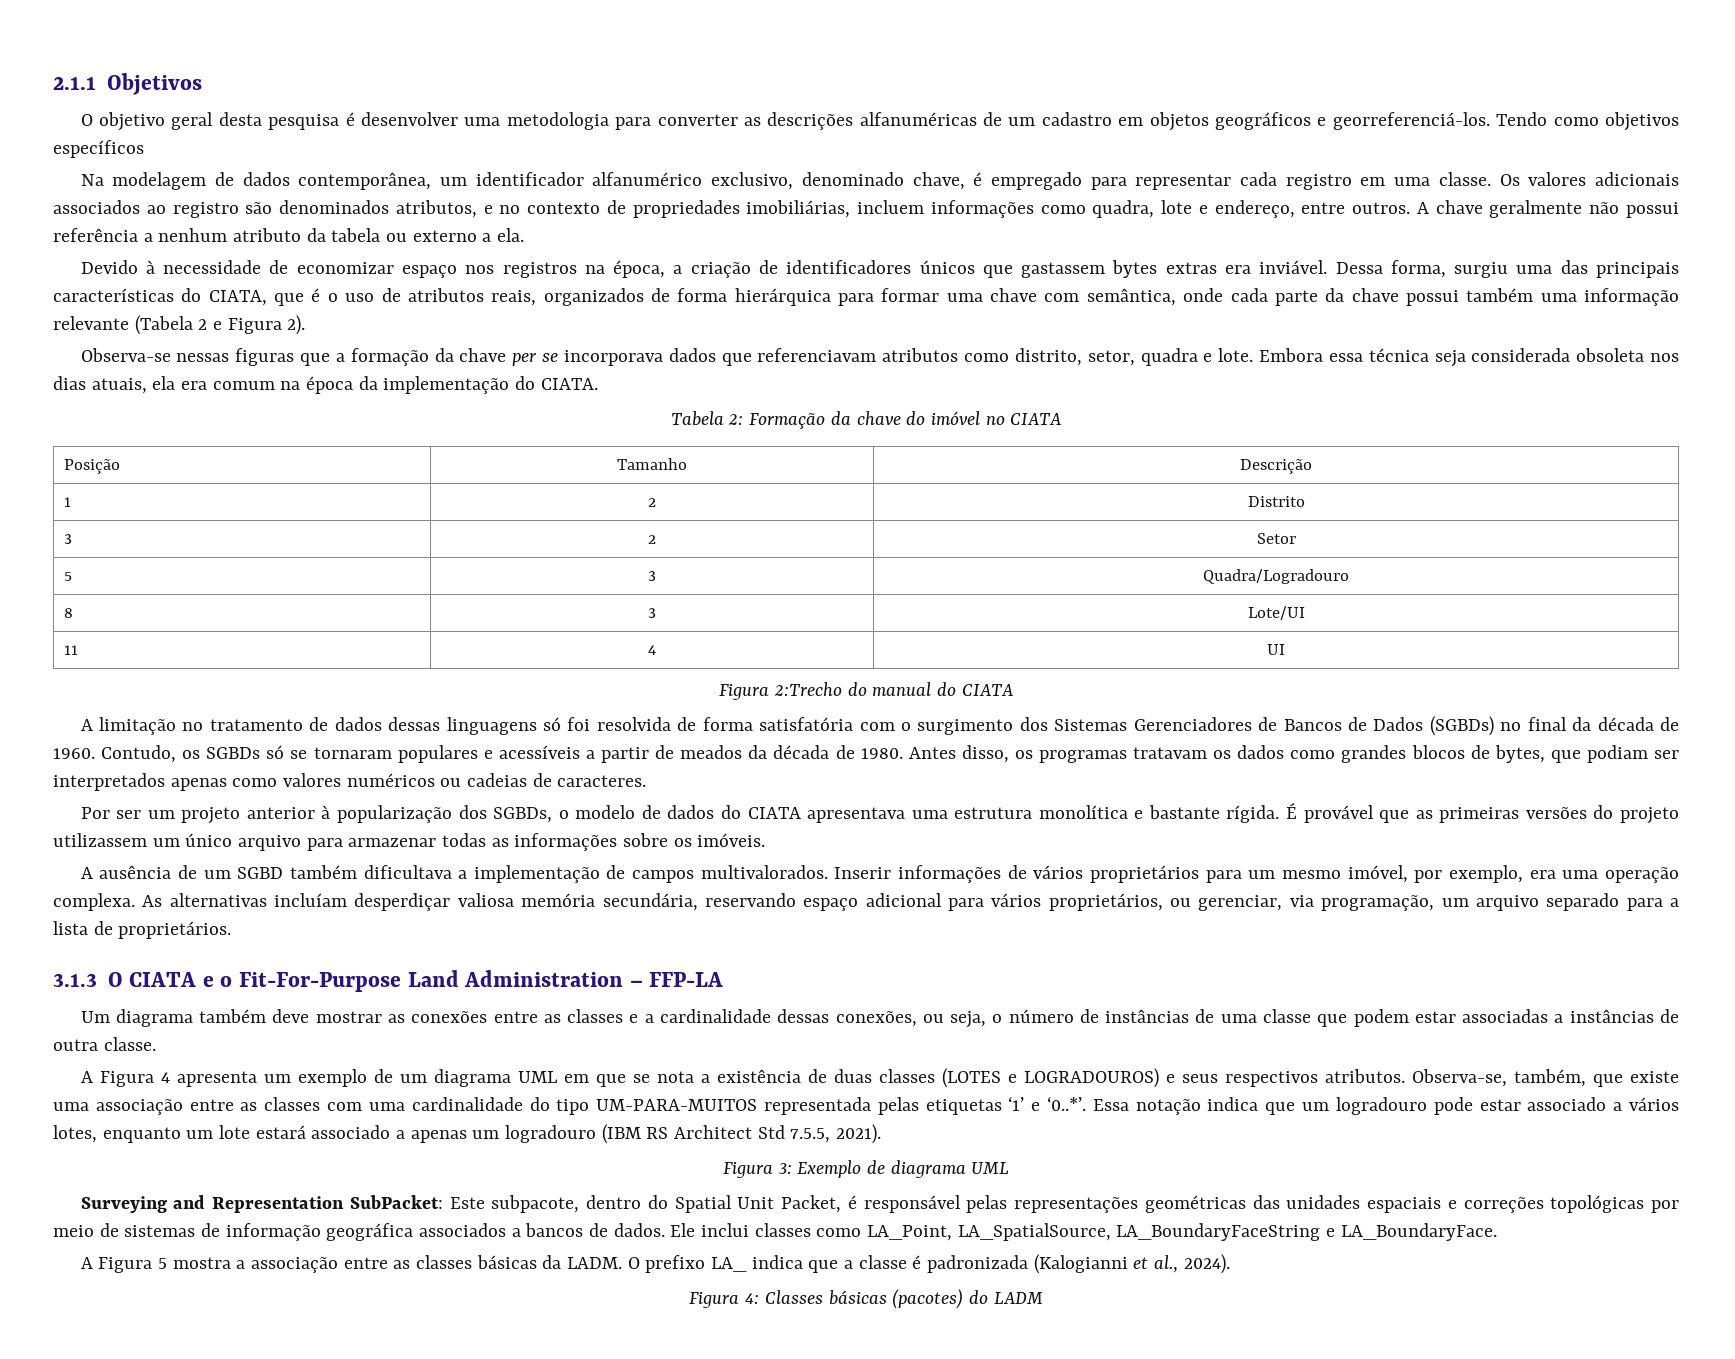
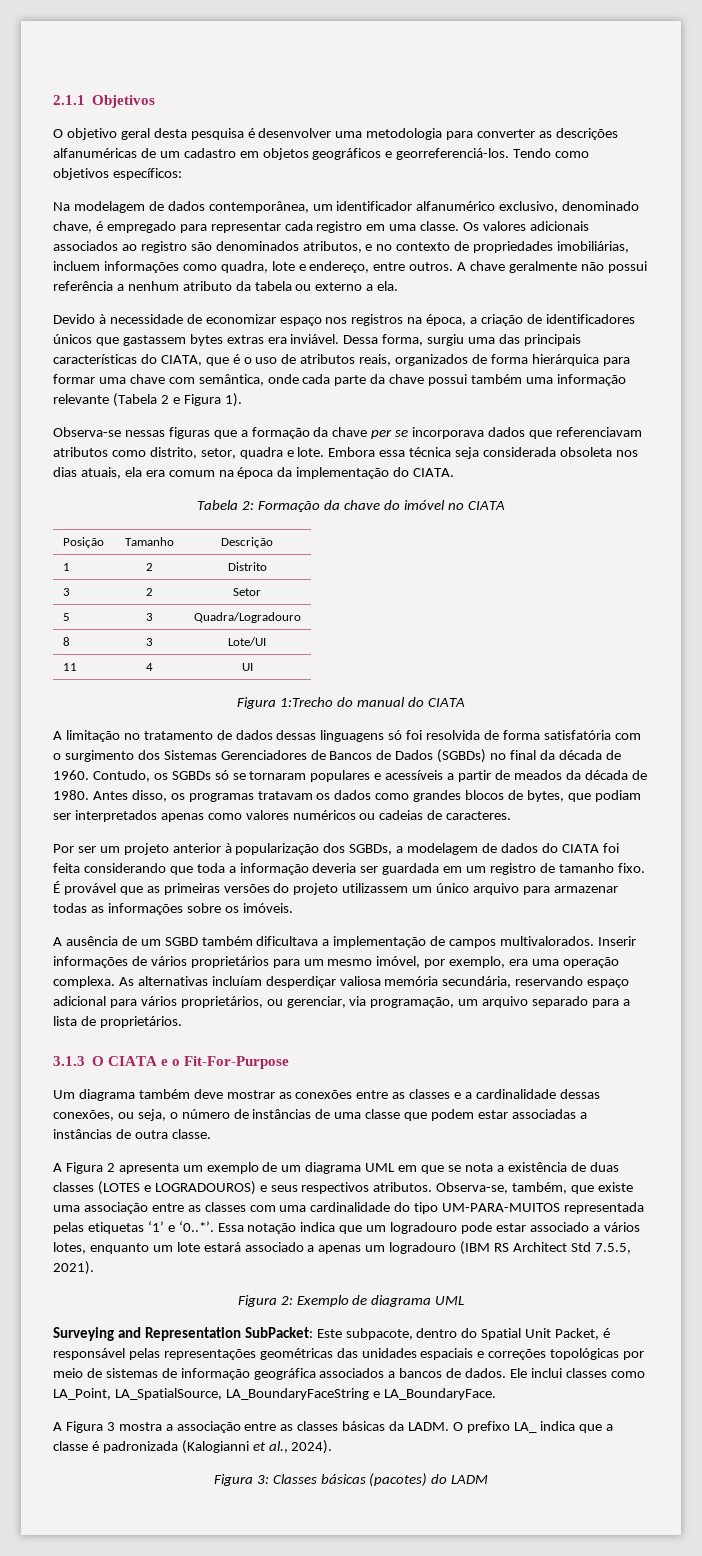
- Tendo como objetivos específicos
+ Tendo como objetivos específicos:
- Dessa forma, surgiu uma das principais características do CIATA, que é o uso de atributos reais, organizados de forma hierárquica para formar uma chave com semântica, onde cada parte da chave possui também uma informação relevante (Tabela 2 e Figura 2).
+ Dessa forma, surgiu uma das principais características do CIATA, que é o uso de atributos reais, organizados de forma hierárquica para formar uma chave com semântica, onde cada parte da chave possui também uma informação relevante (Tabela 2 e Figura 1).
- Figura 2:Trecho do manual do CIATA
+ Figura 1:Trecho do manual do CIATA
- Por ser um projeto anterior à popularização dos SGBDs, o modelo de dados do CIATA apresentava uma estrutura monolítica e bastante rígida.
+ Por ser um projeto anterior à popularização dos SGBDs, a modelagem de dados do CIATA foi feita considerando que toda a informação deveria ser guardada em um registro de tamanho fixo.
- 3.1.3 O CIATA e o Fit-For-Purpose Land Administration – FFP-LA
+ 3.1.3 O CIATA e o Fit-For-Purpose
- A Figura 4 apresenta um exemplo de um diagrama UML em que se nota a existência de duas classes (LOTES e LOGRADOUROS) e seus respectivos atributos.
+ A Figura 2 apresenta um exemplo de um diagrama UML em que se nota a existência de duas classes (LOTES e LOGRADOUROS) e seus respectivos atributos.
- Figura 3: Exemplo de diagrama UML
+ Figura 2: Exemplo de diagrama UML
- A Figura 5 mostra a associação entre as classes básicas da LADM.
+ A Figura 3 mostra a associação entre as classes básicas da LADM.
- Figura 4: Classes básicas (pacotes) do LADM
+ Figura 3: Classes básicas (pacotes) do LADM

